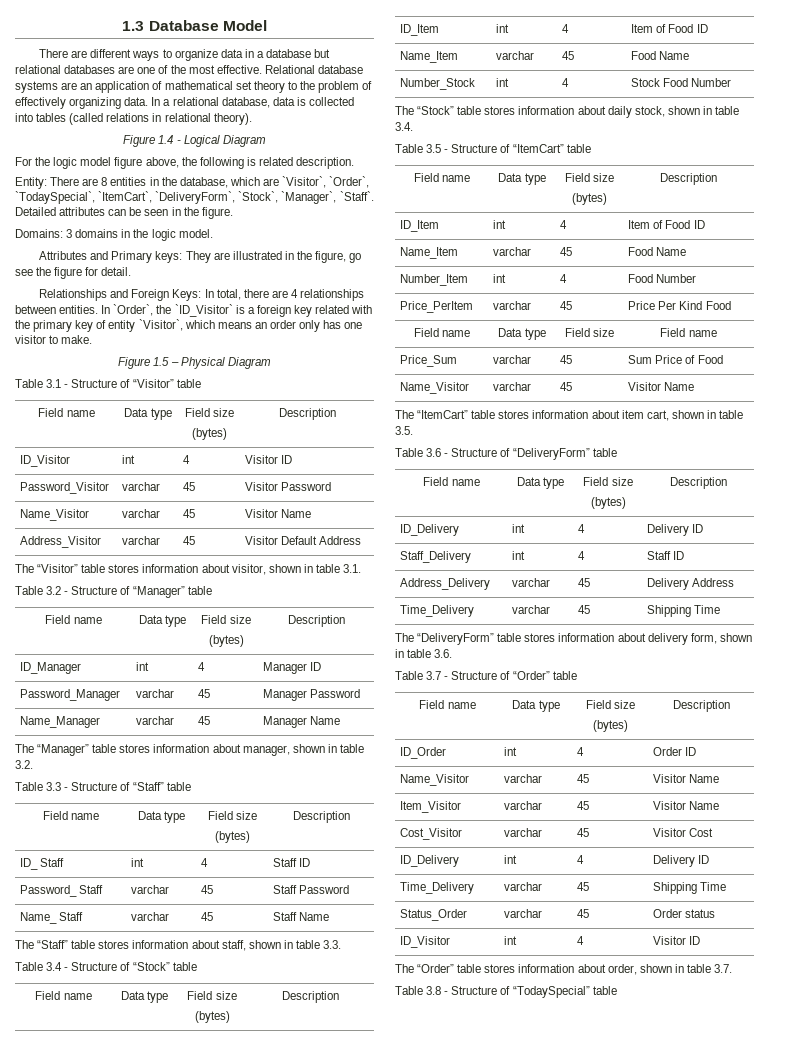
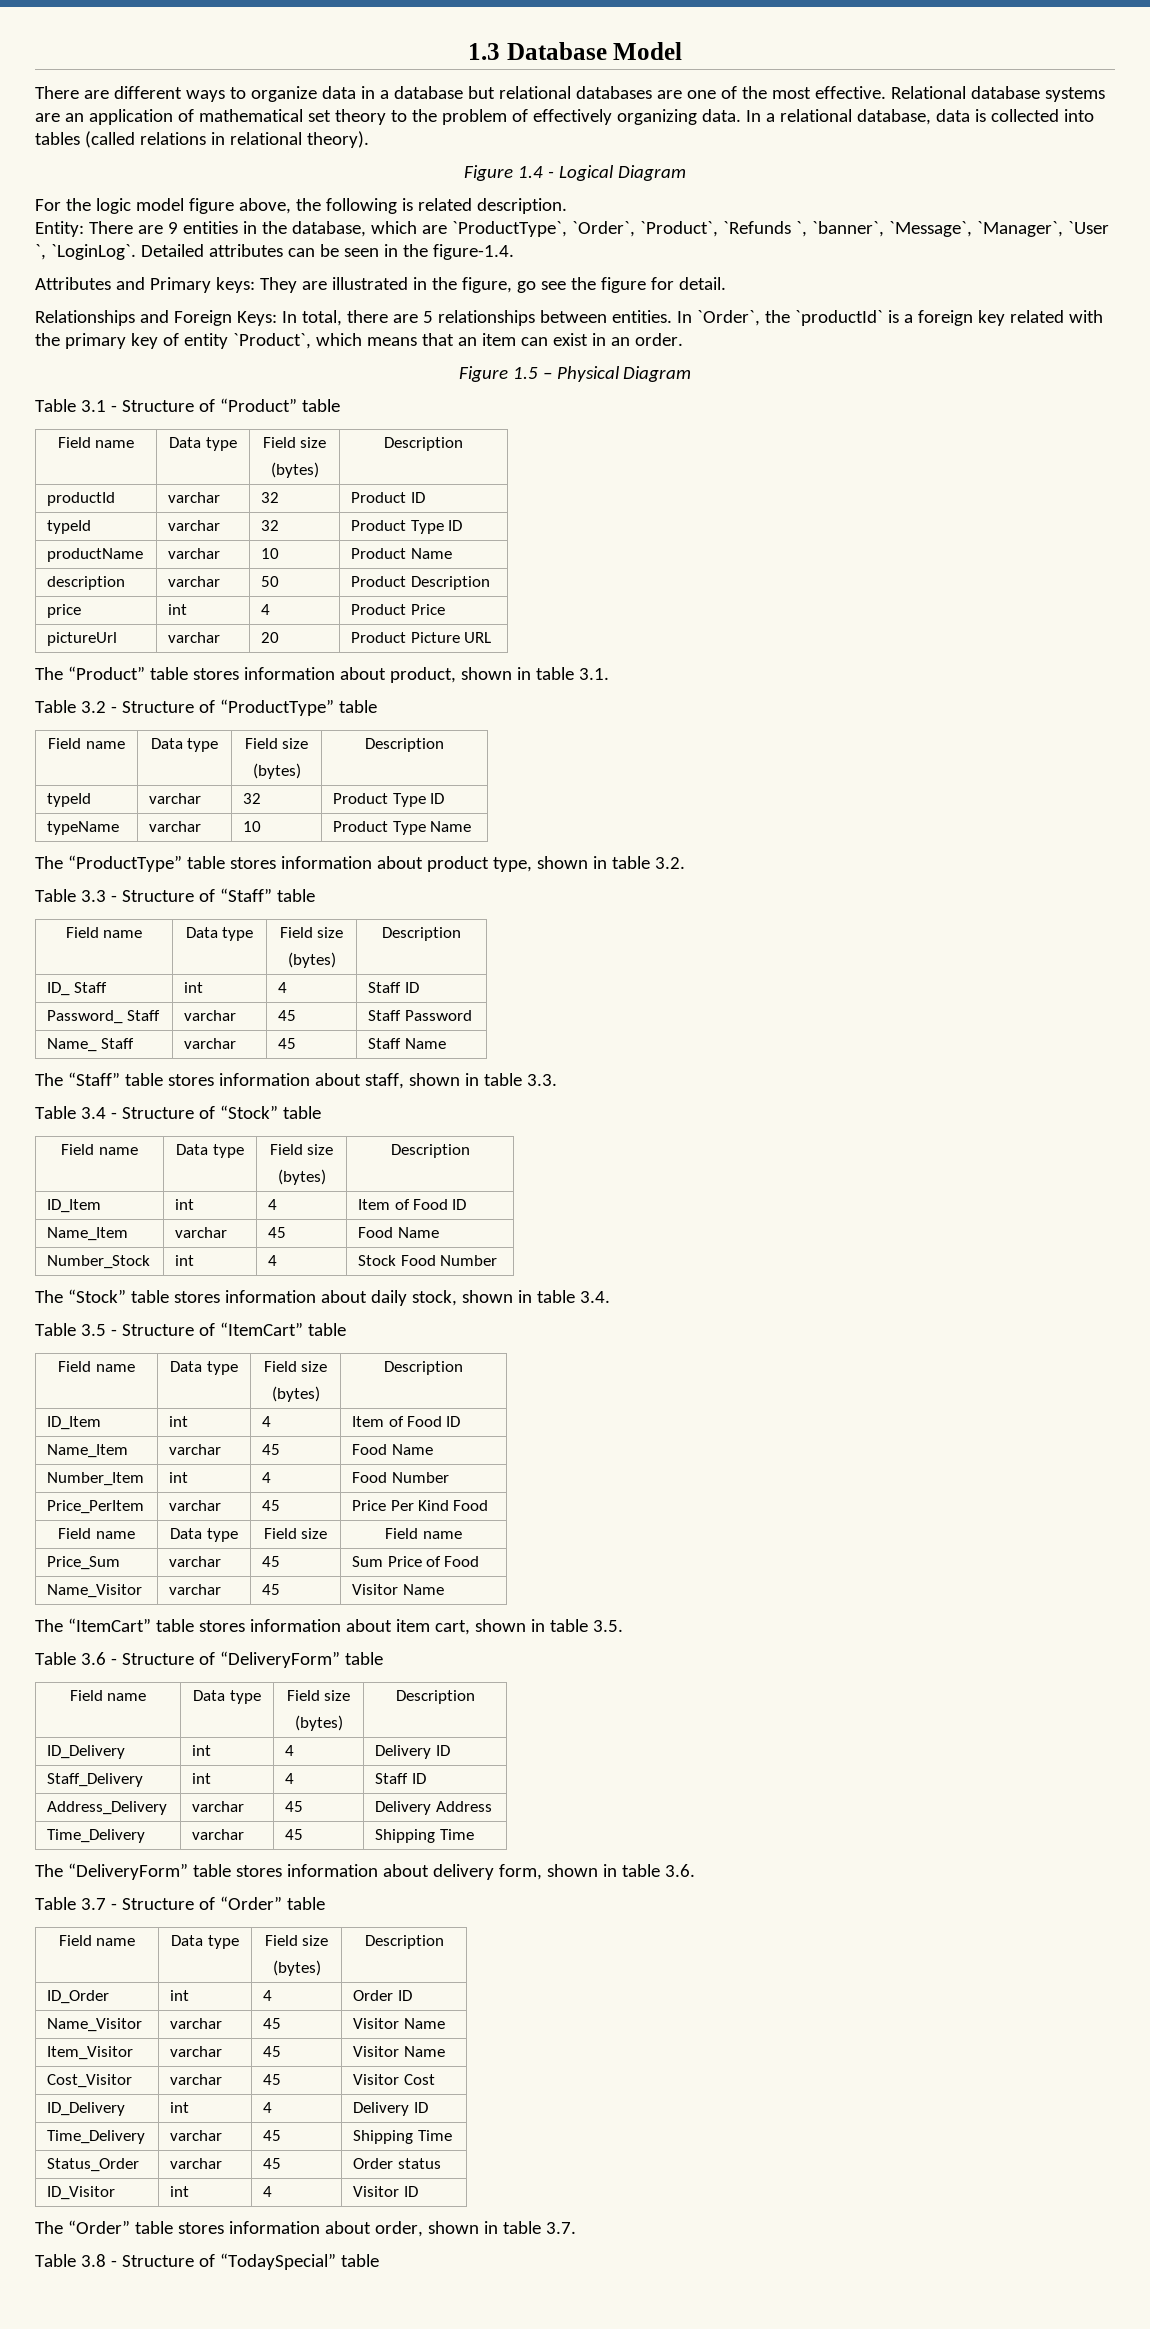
- Entity: There are 8 entities in the database, which are `Visitor`, `Order`, `TodaySpecial`, `ItemCart`, `DeliveryForm`, `Stock`, `Manager`, `Staff`.
+ Entity: There are 9 entities in the database, which are `ProductType`, `Order`, `Product`, `Refunds `, `banner`, `Message`, `Manager`, `User `, `LoginLog`.
- Detailed attributes can be seen in the figure.
- Domains: 3 domains in the logic model.
+ Detailed attributes can be seen in the figure-1.4.
- Relationships and Foreign Keys: In total, there are 4 relationships between entities.
+ Relationships and Foreign Keys: In total, there are 5 relationships between entities.
- In `Order`, the `ID_Visitor` is a foreign key related with the primary key of entity `Visitor`, which means an order only has one visitor to make.
+ In `Order`, the `productId` is a foreign key related with the primary key of entity `Product`, which means that an item can exist in an order.
- Table 3.1 - Structure of “Visitor” table
+ Table 3.1 - Structure of “Product” table
  Field name | Data type | Field size
  (bytes) | Description
- ID_Visitor | int | 4 | Visitor ID
- Password_Visitor | varchar | 45 | Visitor Password
- Name_Visitor | varchar | 45 | Visitor Name
- Address_Visitor | varchar | 45 | Visitor Default Address
- The “Visitor” table stores information about visitor, shown in table 3.1.
+ productId | varchar | 32 | Product ID
+ typeId | varchar | 32 | Product Type ID
+ productName | varchar | 10 | Product Name
+ description | varchar | 50 | Product Description
+ price | int | 4 | Product Price
+ pictureUrl | varchar | 20 | Product Picture URL
+ The “Product” table stores information about product, shown in table 3.1.
- Table 3.2 - Structure of “Manager” table
+ Table 3.2 - Structure of “ProductType” table
  Field name | Data type | Field size
  (bytes) | Description
- ID_Manager | int | 4 | Manager ID
- Password_Manager | varchar | 45 | Manager Password
- Name_Manager | varchar | 45 | Manager Name
- The “Manager” table stores information about manager, shown in table 3.2.
+ typeId | varchar | 32 | Product Type ID
+ typeName | varchar | 10 | Product Type Name
+ The “ProductType” table stores information about product type, shown in table 3.2.

